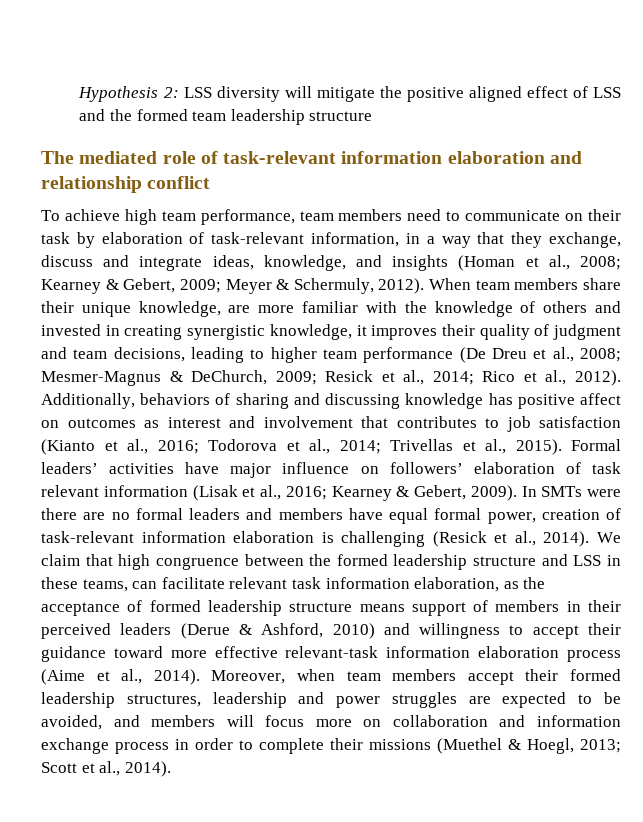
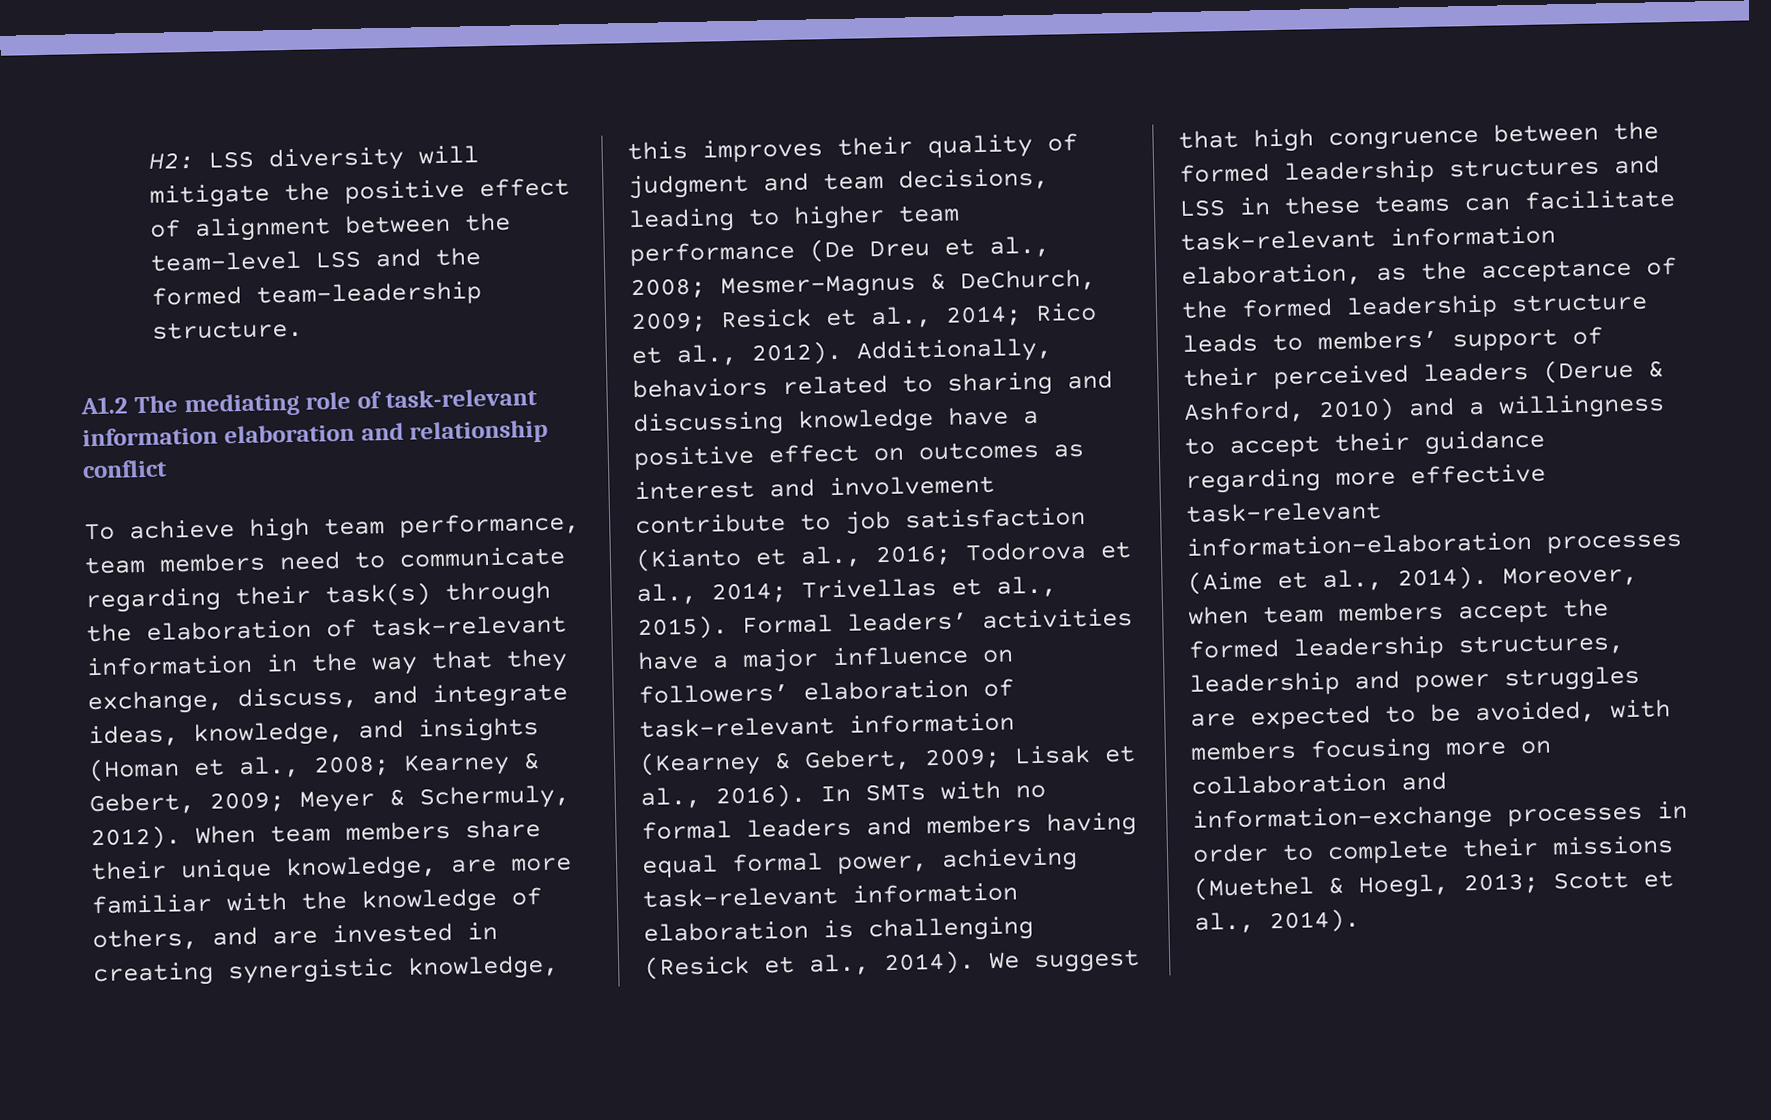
- Hypothesis 2: LSS diversity will mitigate the positive aligned effect of LSS and the formed team leadership structure
- The mediated role of task-relevant information elaboration and relationship conflict
+ H2: LSS diversity will mitigate the positive effect of alignment between the team-level LSS and the formed team-leadership structure.
+ A1.2 The mediating role of task-relevant information elaboration and relationship conflict
- To achieve high team performance, team members need to communicate on their task by elaboration of task-relevant information, in a way that they exchange, discuss and integrate ideas, knowledge, and insights (Homan et al., 2008; Kearney & Gebert, 2009; Meyer & Schermuly, 2012).
+ To achieve high team performance, team members need to communicate regarding their task(s) through the elaboration of task-relevant information in the way that they exchange, discuss, and integrate ideas, knowledge, and insights (Homan et al., 2008; Kearney & Gebert, 2009; Meyer & Schermuly, 2012).
- When team members share their unique knowledge, are more familiar with the knowledge of others and invested in creating synergistic knowledge, it improves their quality of judgment and team decisions, leading to higher team performance (De Dreu et al., 2008; Mesmer-Magnus & DeChurch, 2009; Resick et al., 2014; Rico et al., 2012).
+ When team members share their unique knowledge, are more familiar with the knowledge of others, and are invested in creating synergistic knowledge, this improves their quality of judgment and team decisions, leading to higher team performance (De Dreu et al., 2008; Mesmer-Magnus & DeChurch, 2009; Resick et al., 2014; Rico et al., 2012).
- Additionally, behaviors of sharing and discussing knowledge has positive affect on outcomes as interest and involvement that contributes to job satisfaction (Kianto et al., 2016; Todorova et al., 2014; Trivellas et al., 2015).
+ Additionally, behaviors related to sharing and discussing knowledge have a positive effect on outcomes as interest and involvement contribute to job satisfaction (Kianto et al., 2016; Todorova et al., 2014; Trivellas et al., 2015).
- Formal leaders’ activities have major influence on followers’ elaboration of task relevant information (Lisak et al., 2016; Kearney & Gebert, 2009). In SMTs were there are no formal leaders and members have equal formal power, creation of task-relevant information elaboration is challenging (Resick et al., 2014).
+ Formal leaders’ activities have a major influence on followers’ elaboration of task-relevant information (Kearney & Gebert, 2009; Lisak et al., 2016). In SMTs with no formal leaders and members having equal formal power, achieving task-relevant information elaboration is challenging (Resick et al., 2014).
- We claim that high congruence between the formed leadership structure and LSS in these teams, can facilitate relevant task information elaboration, as the acceptance of formed leadership structure means support of members in their perceived leaders (Derue & Ashford, 2010) and willingness to accept their guidance toward more effective relevant-task information elaboration process (Aime et al., 2014).
+ We suggest that high congruence between the formed leadership structures and LSS in these teams can facilitate task-relevant information elaboration, as the acceptance of the formed leadership structure leads to members’ support of their perceived leaders (Derue & Ashford, 2010) and a willingness to accept their guidance regarding more effective task-relevant information-elaboration processes (Aime et al., 2014).
- Moreover, when team members accept their formed leadership structures, leadership and power struggles are expected to be avoided, and members will focus more on collaboration and information exchange process in order to complete their missions (Muethel & Hoegl, 2013; Scott et al., 2014).
+ Moreover, when team members accept the formed leadership structures, leadership and power struggles are expected to be avoided, with members focusing more on collaboration and information-exchange processes in order to complete their missions (Muethel & Hoegl, 2013; Scott et al., 2014).

